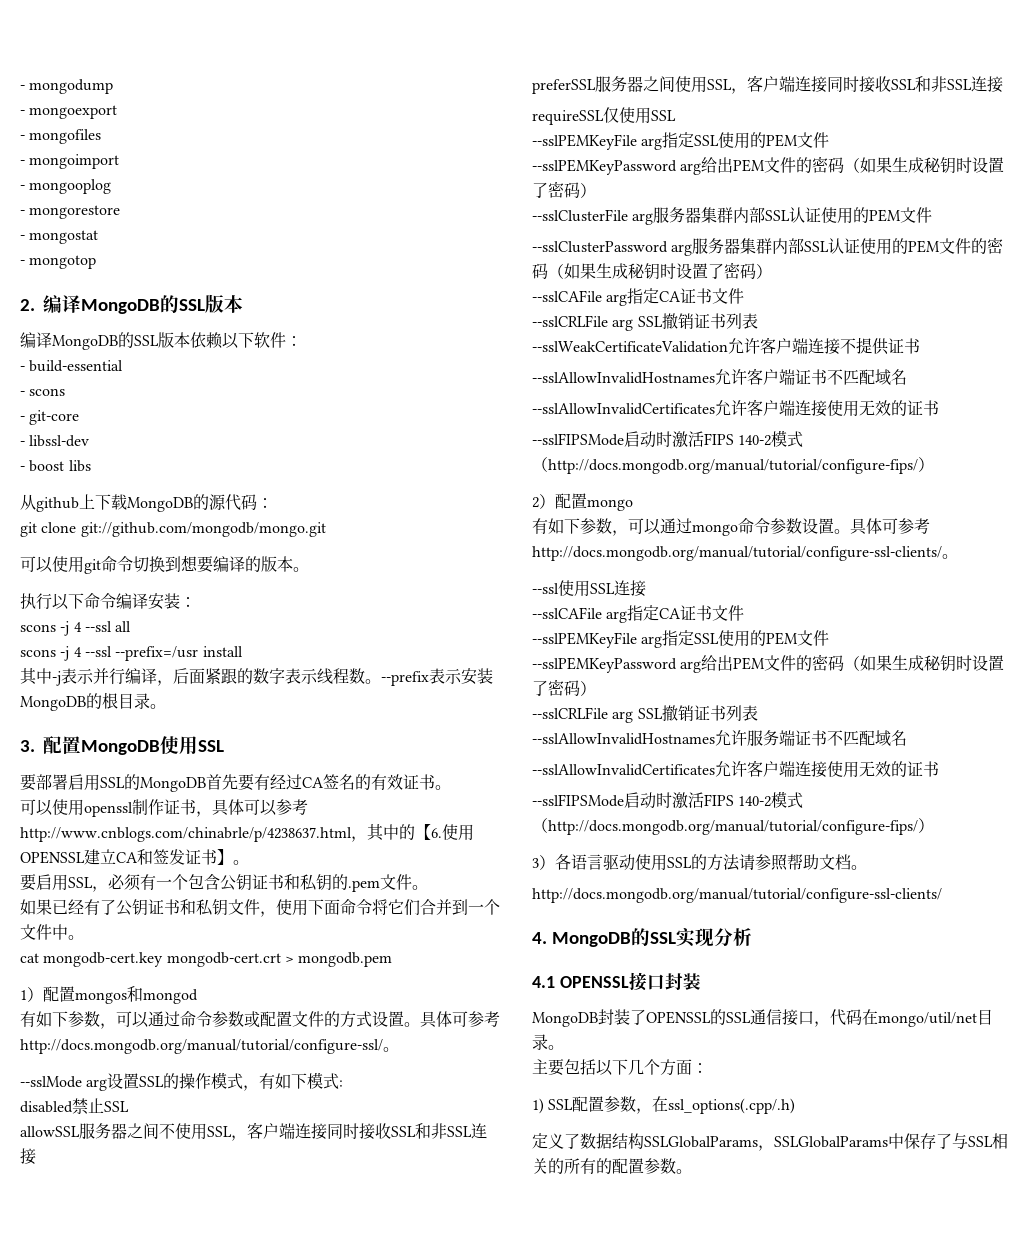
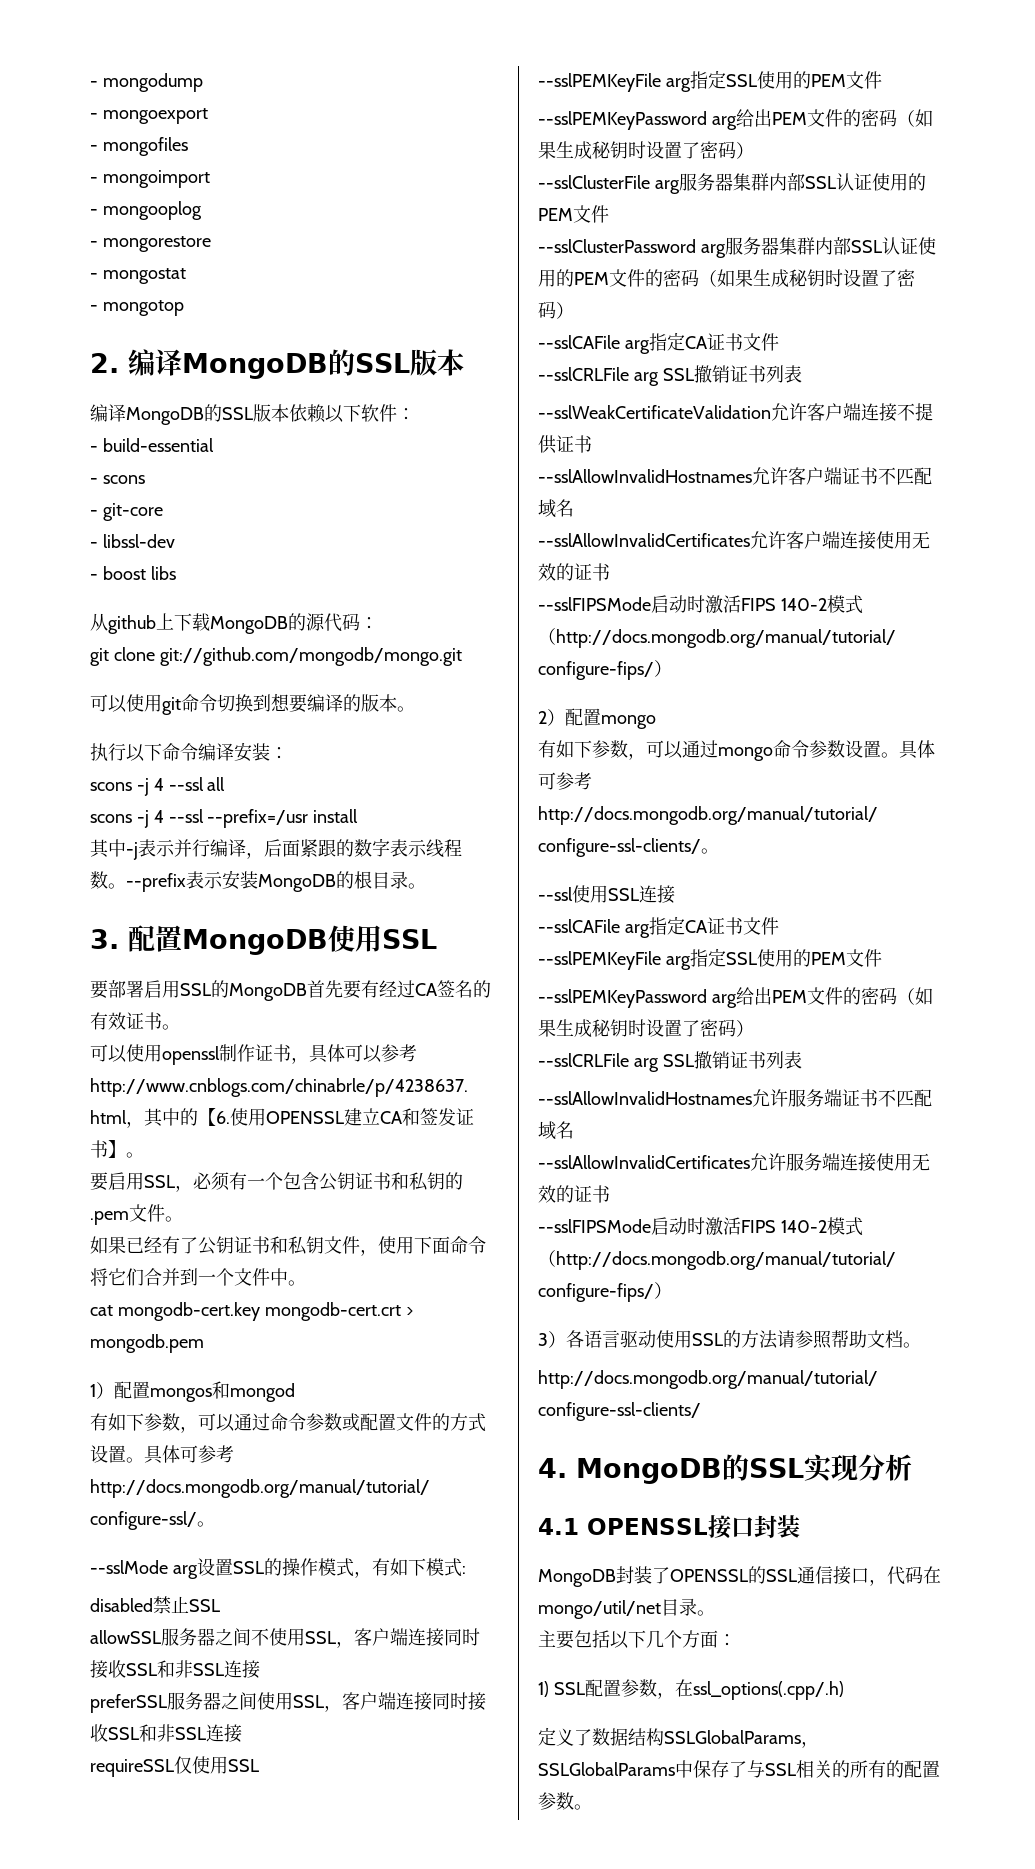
  --sslAllowInvalidHostnames允许服务端证书不匹配域名
- --sslAllowInvalidCertificates允许客户端连接使用无效的证书
+ --sslAllowInvalidCertificates允许服务端连接使用无效的证书

